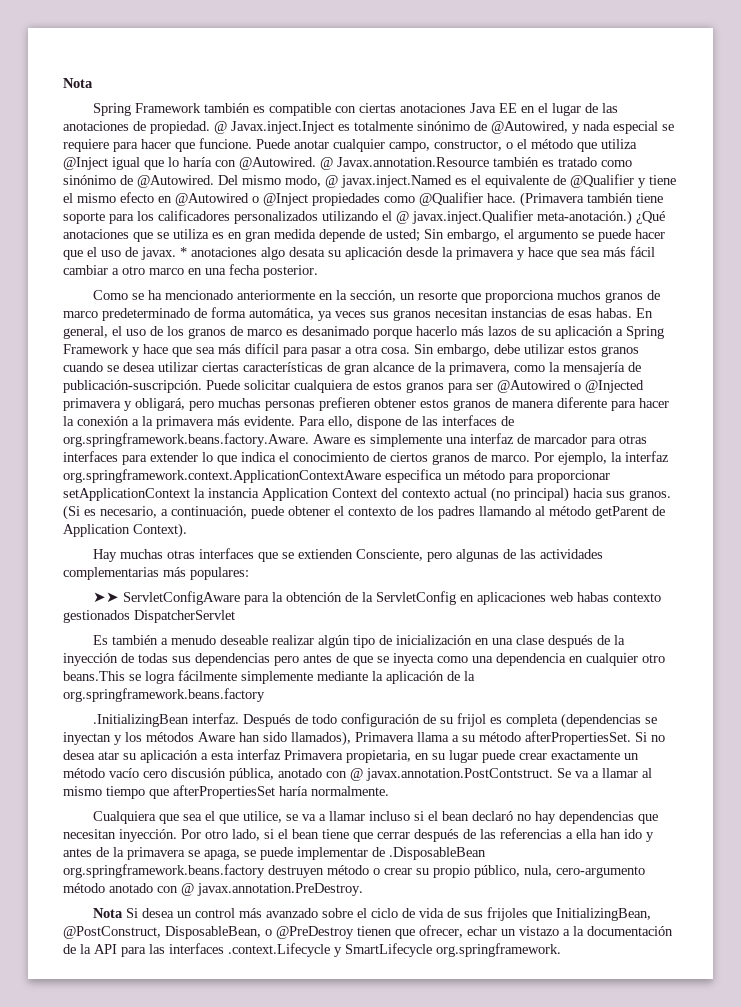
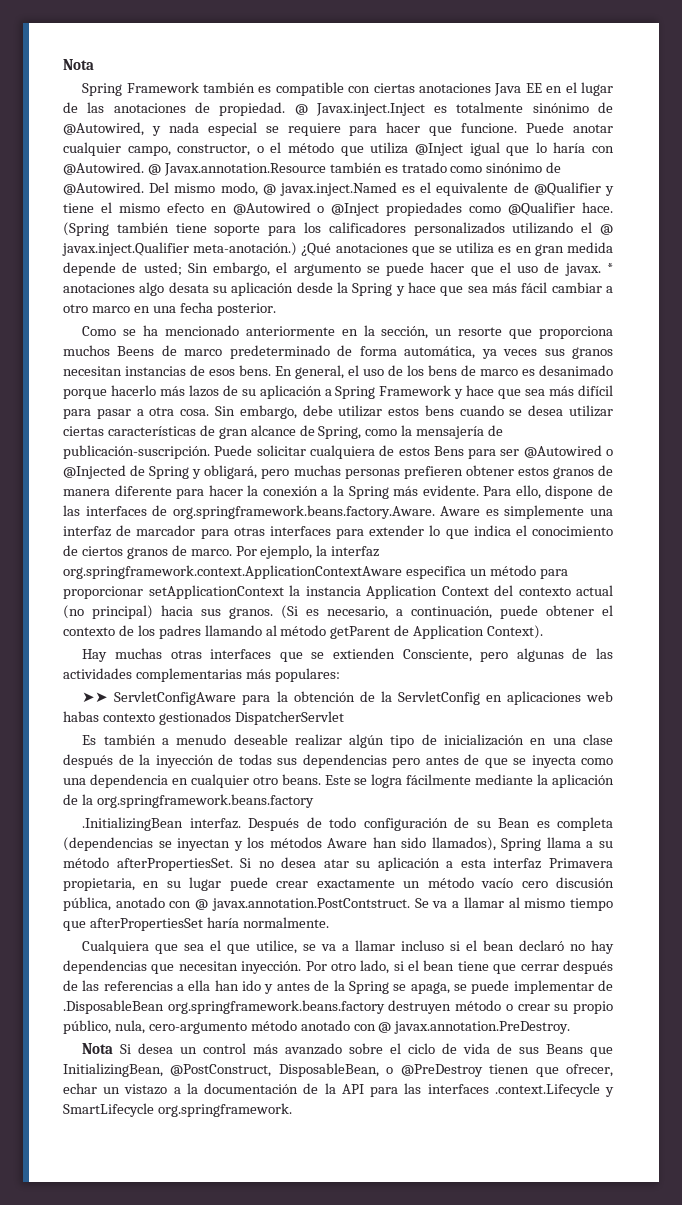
- (Primavera también tiene soporte para los calificadores personalizados utilizando el @ javax.inject.Qualifier meta-anotación.)
+ (Spring también tiene soporte para los calificadores personalizados utilizando el @ javax.inject.Qualifier meta-anotación.)
- * anotaciones algo desata su aplicación desde la primavera y hace que sea más fácil cambiar a otro marco en una fecha posterior.
+ * anotaciones algo desata su aplicación desde la Spring y hace que sea más fácil cambiar a otro marco en una fecha posterior.
- Como se ha mencionado anteriormente en la sección, un resorte que proporciona muchos granos de marco predeterminado de forma automática, ya veces sus granos necesitan instancias de esas habas.
+ Como se ha mencionado anteriormente en la sección, un resorte que proporciona muchos Beens de marco predeterminado de forma automática, ya veces sus granos necesitan instancias de esos bens.
- En general, el uso de los granos de marco es desanimado porque hacerlo más lazos de su aplicación a Spring Framework y hace que sea más difícil para pasar a otra cosa.
+ En general, el uso de los bens de marco es desanimado porque hacerlo más lazos de su aplicación a Spring Framework y hace que sea más difícil para pasar a otra cosa.
- Sin embargo, debe utilizar estos granos cuando se desea utilizar ciertas características de gran alcance de la primavera, como la mensajería de publicación-suscripción.
+ Sin embargo, debe utilizar estos bens cuando se desea utilizar ciertas características de gran alcance de Spring, como la mensajería de publicación-suscripción.
- Puede solicitar cualquiera de estos granos para ser @Autowired o @Injected primavera y obligará, pero muchas personas prefieren obtener estos granos de manera diferente para hacer la conexión a la primavera más evidente.
+ Puede solicitar cualquiera de estos Bens para ser @Autowired o @Injected de Spring y obligará, pero muchas personas prefieren obtener estos granos de manera diferente para hacer la conexión a la Spring más evidente.
- Es también a menudo deseable realizar algún tipo de inicialización en una clase después de la inyección de todas sus dependencias pero antes de que se inyecta como una dependencia en cualquier otro beans.This se logra fácilmente simplemente mediante la aplicación de la org.springframework.beans.factory
+ Es también a menudo deseable realizar algún tipo de inicialización en una clase después de la inyección de todas sus dependencias pero antes de que se inyecta como una dependencia en cualquier otro beans. Este se logra fácilmente mediante la aplicación de la org.springframework.beans.factory
- Después de todo configuración de su frijol es completa (dependencias se inyectan y los métodos Aware han sido llamados), Primavera llama a su método afterPropertiesSet.
+ Después de todo configuración de su Bean es completa (dependencias se inyectan y los métodos Aware han sido llamados), Spring llama a su método afterPropertiesSet.
- Por otro lado, si el bean tiene que cerrar después de las referencias a ella han ido y antes de la primavera se apaga, se puede implementar de .DisposableBean org.springframework.beans.factory destruyen método o crear su propio público, nula, cero-argumento método anotado con @ javax.annotation.PreDestroy.
+ Por otro lado, si el bean tiene que cerrar después de las referencias a ella han ido y antes de la Spring se apaga, se puede implementar de .DisposableBean org.springframework.beans.factory destruyen método o crear su propio público, nula, cero-argumento método anotado con @ javax.annotation.PreDestroy.
- Nota Si desea un control más avanzado sobre el ciclo de vida de sus frijoles que InitializingBean, @PostConstruct, DisposableBean, o @PreDestroy tienen que ofrecer, echar un vistazo a la documentación de la API para las interfaces .context.Lifecycle y SmartLifecycle org.springframework.
+ Nota Si desea un control más avanzado sobre el ciclo de vida de sus Beans que InitializingBean, @PostConstruct, DisposableBean, o @PreDestroy tienen que ofrecer, echar un vistazo a la documentación de la API para las interfaces .context.Lifecycle y SmartLifecycle org.springframework.

